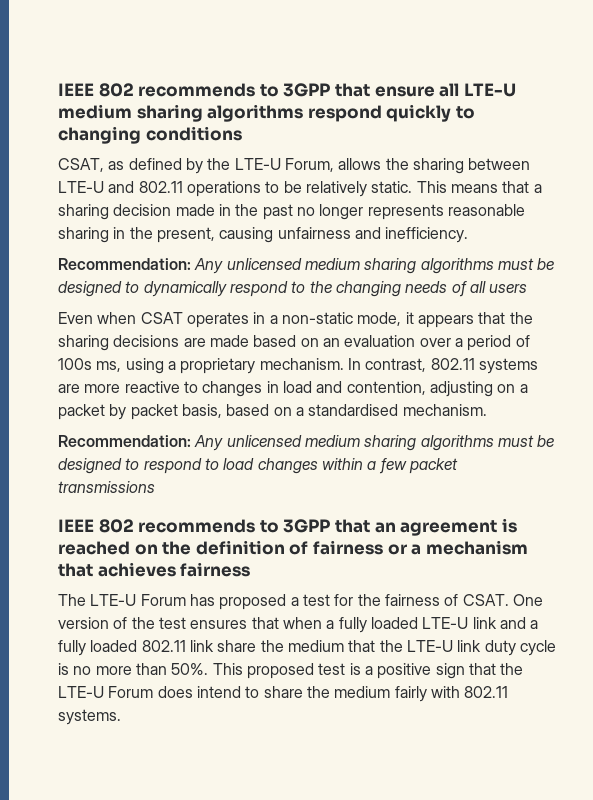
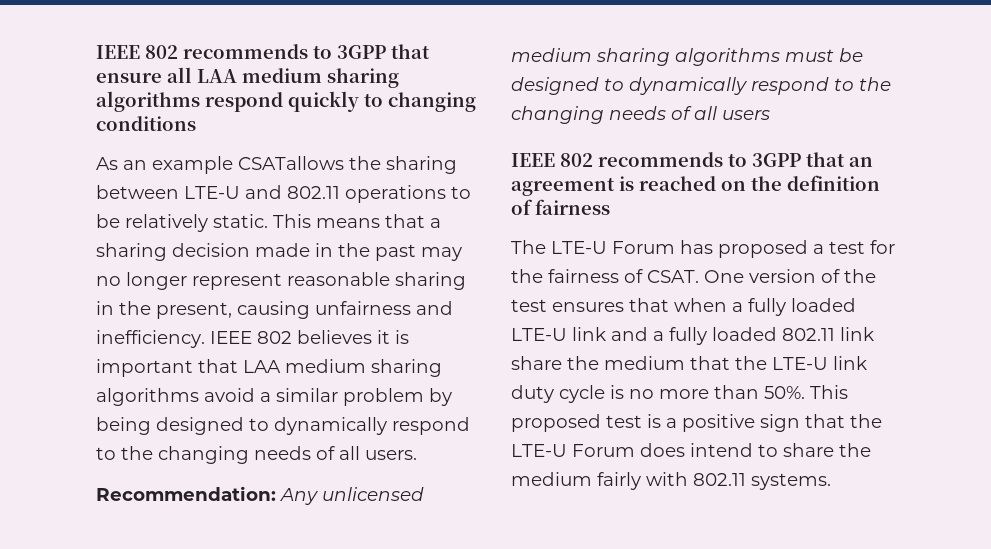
- IEEE 802 recommends to 3GPP that ensure all LTE-U medium sharing algorithms respond quickly to changing conditions
+ IEEE 802 recommends to 3GPP that ensure all LAA medium sharing algorithms respond quickly to changing conditions
- CSAT, as defined by the LTE-U Forum, allows the sharing between LTE-U and 802.11 operations to be relatively static.
+ As an example CSATallows the sharing between LTE-U and 802.11 operations to be relatively static.
- This means that a sharing decision made in the past no longer represents reasonable sharing in the present, causing unfairness and inefficiency.
+ This means that a sharing decision made in the past may no longer represent reasonable sharing in the present, causing unfairness and inefficiency. IEEE 802 believes it is important that LAA medium sharing algorithms avoid a similar problem by being designed to dynamically respond to the changing needs of all users.
- Even when CSAT operates in a non-static mode, it appears that the sharing decisions are made based on an evaluation over a period of 100s ms, using a proprietary mechanism. In contrast, 802.11 systems are more reactive to changes in load and contention, adjusting on a packet by packet basis, based on a standardised mechanism.
- Recommendation: Any unlicensed medium sharing algorithms must be designed to respond to load changes within a few packet transmissions
- IEEE 802 recommends to 3GPP that an agreement is reached on the definition of fairness or a mechanism that achieves fairness
+ IEEE 802 recommends to 3GPP that an agreement is reached on the definition of fairness

